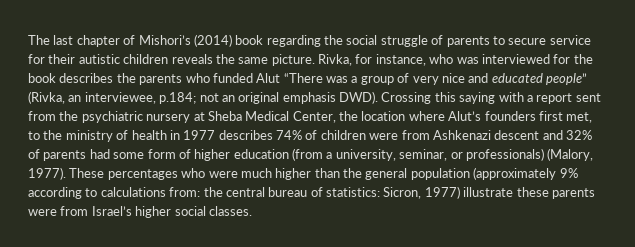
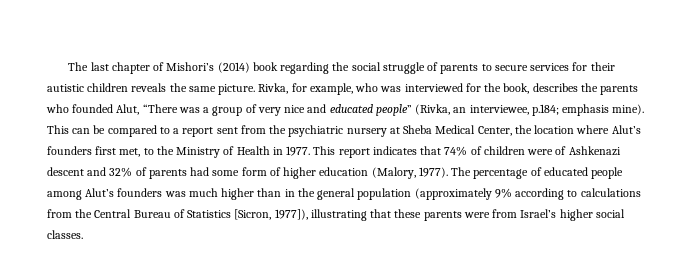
- The last chapter of Mishori’s (2014) book regarding the social struggle of parents to secure service for their autistic children reveals the same picture.
+ The last chapter of Mishori’s (2014) book regarding the social struggle of parents to secure services for their autistic children reveals the same picture.
- Rivka, for instance, who was interviewed for the book describes the parents who funded Alut “There was a group of very nice and educated people” (Rivka, an interviewee, p.184;
+ Rivka, for example, who was interviewed for the book, describes the parents who founded Alut, “There was a group of very nice and educated people” (Rivka, an interviewee, p.184;
- not an original emphasis DWD). Crossing this saying with a report sent from the psychiatric nursery at Sheba Medical Center, the location where Alut’s founders first met, to the ministry of health in 1977 describes 74% of children were from Ashkenazi descent and 32% of parents had some form of higher education (from a university, seminar, or professionals) (Malory, 1977). These percentages who were much higher than the general population (approximately 9% according to calculations from: the central bureau of statistics: Sicron, 1977) illustrate these parents were from Israel’s higher social classes.
+ emphasis mine). This can be compared to a report sent from the psychiatric nursery at Sheba Medical Center, the location where Alut’s founders first met, to the Ministry of Health in 1977. This report indicates that 74% of children were of Ashkenazi descent and 32% of parents had some form of higher education (Malory, 1977). The percentage of educated people among Alut’s founders was much higher than in the general population (approximately 9% according to calculations from the Central Bureau of Statistics [Sicron, 1977]), illustrating that these parents were from Israel’s higher social classes.

